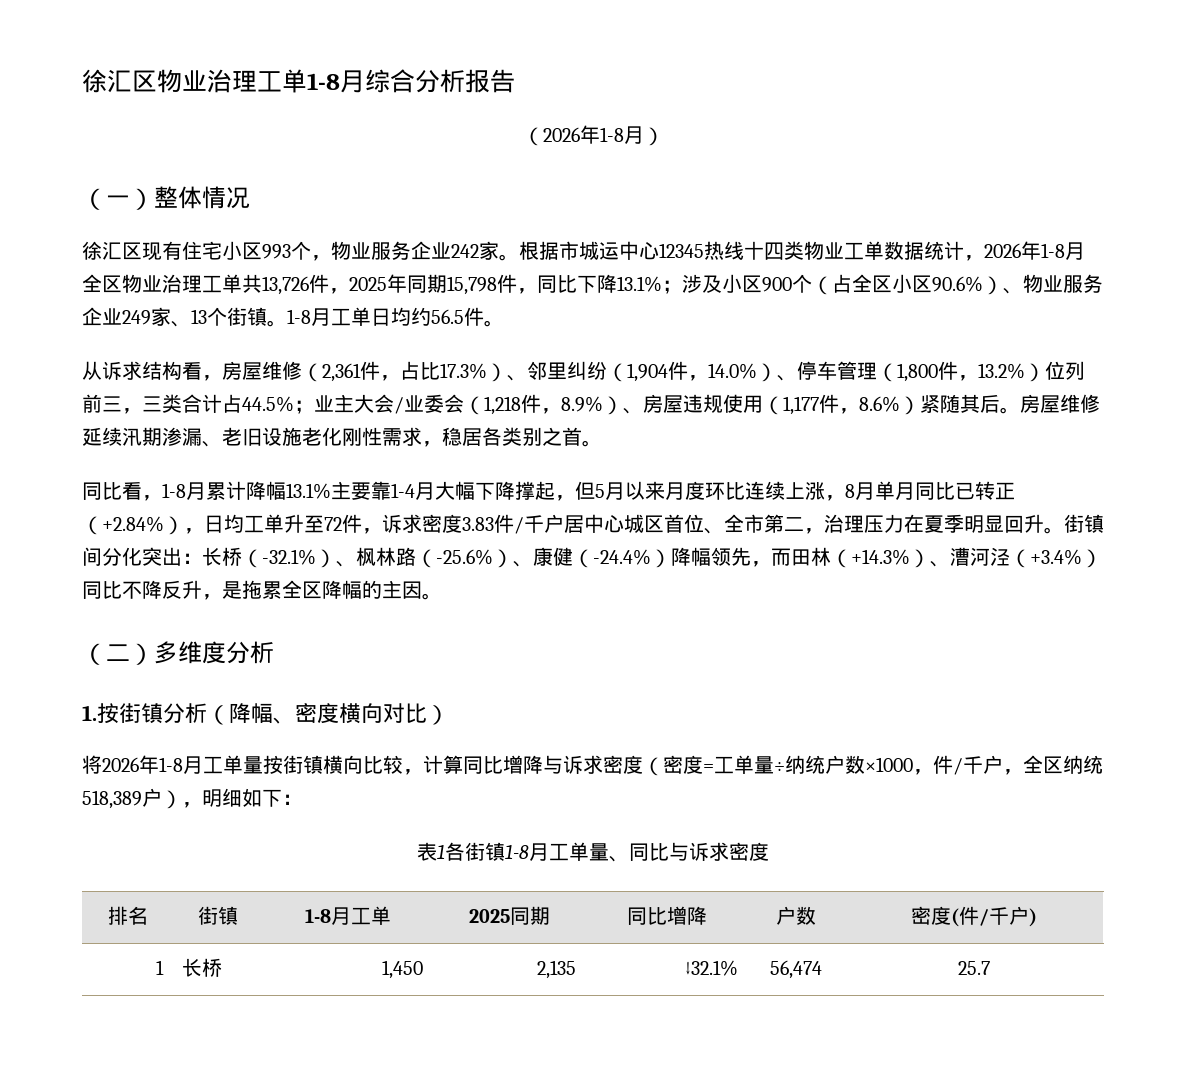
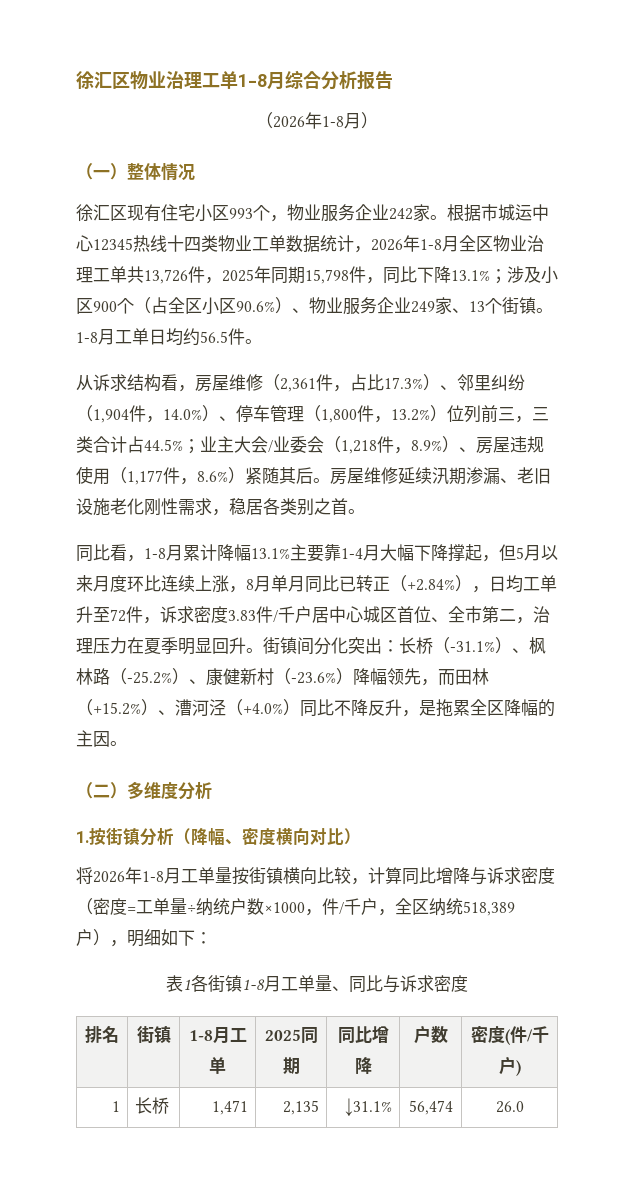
- 街镇间分化突出：长桥（-32.1%）、枫林路（-25.6%）、康健（-24.4%）降幅领先，而田林（+14.3%）、漕河泾（+3.4%）同比不降反升，是拖累全区降幅的主因。
+ 街镇间分化突出：长桥（-31.1%）、枫林路（-25.2%）、康健新村（-23.6%）降幅领先，而田林（+15.2%）、漕河泾（+4.0%）同比不降反升，是拖累全区降幅的主因。
- 1 | 长桥 | 1,450 | 2,135 | ↓32.1% | 56,474 | 25.7
+ 1 | 长桥 | 1,471 | 2,135 | ↓31.1% | 56,474 | 26.0

